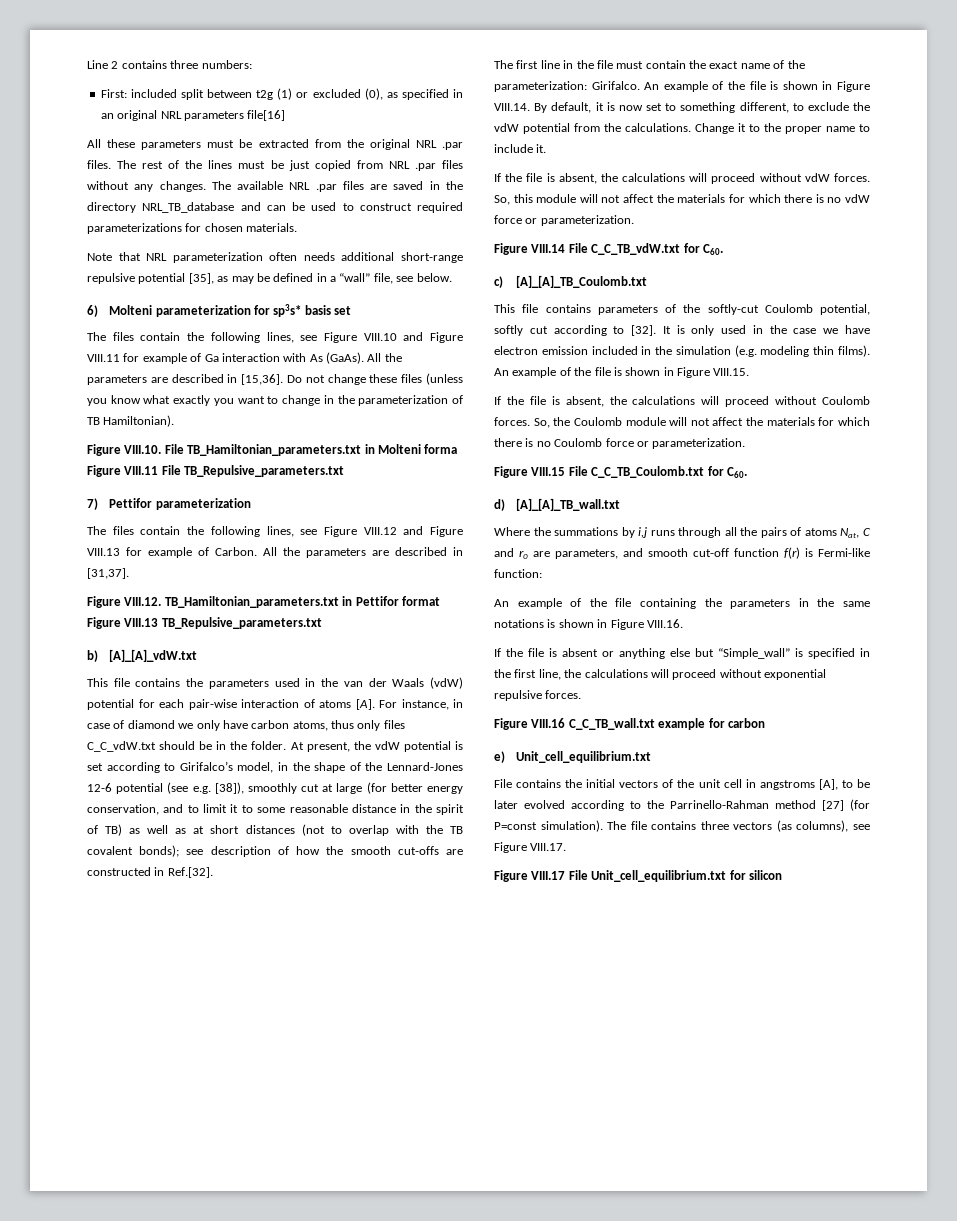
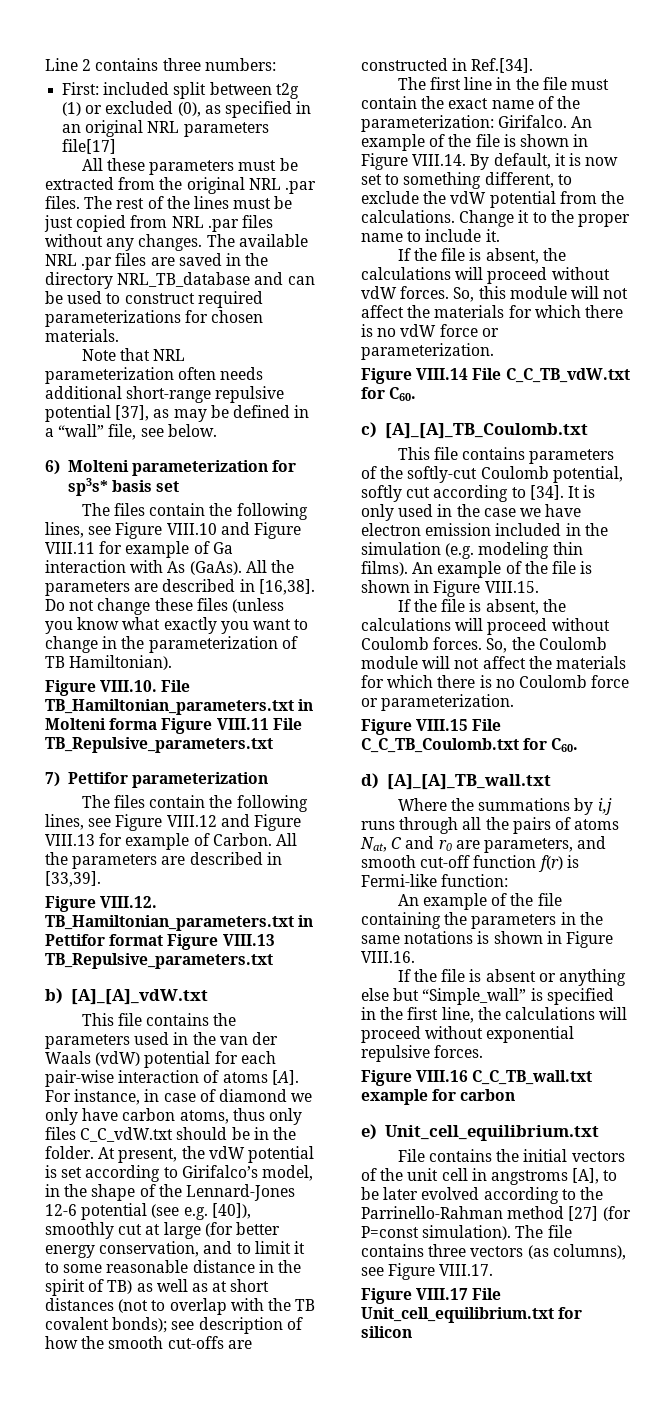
- First: included split between t2g (1) or excluded (0), as specified in an original NRL parameters file[16]
+ First: included split between t2g (1) or excluded (0), as specified in an original NRL parameters file[17]
- Note that NRL parameterization often needs additional short-range repulsive potential [35], as may be defined in a “wall” file, see below.
+ Note that NRL parameterization often needs additional short-range repulsive potential [37], as may be defined in a “wall” file, see below.
- All the parameters are described in [15,36].
+ All the parameters are described in [16,38].
- All the parameters are described in [31,37].
+ All the parameters are described in [33,39].
- At present, the vdW potential is set according to Girifalco’s model, in the shape of the Lennard-Jones 12-6 potential (see e.g. [38]), smoothly cut at large (for better energy conservation, and to limit it to some reasonable distance in the spirit of TB) as well as at short distances (not to overlap with the TB covalent bonds);
+ At present, the vdW potential is set according to Girifalco’s model, in the shape of the Lennard-Jones 12-6 potential (see e.g. [40]), smoothly cut at large (for better energy conservation, and to limit it to some reasonable distance in the spirit of TB) as well as at short distances (not to overlap with the TB covalent bonds);
- see description of how the smooth cut-offs are constructed in Ref.[32].
+ see description of how the smooth cut-offs are constructed in Ref.[34].
- This file contains parameters of the softly-cut Coulomb potential, softly cut according to [32].
+ This file contains parameters of the softly-cut Coulomb potential, softly cut according to [34].

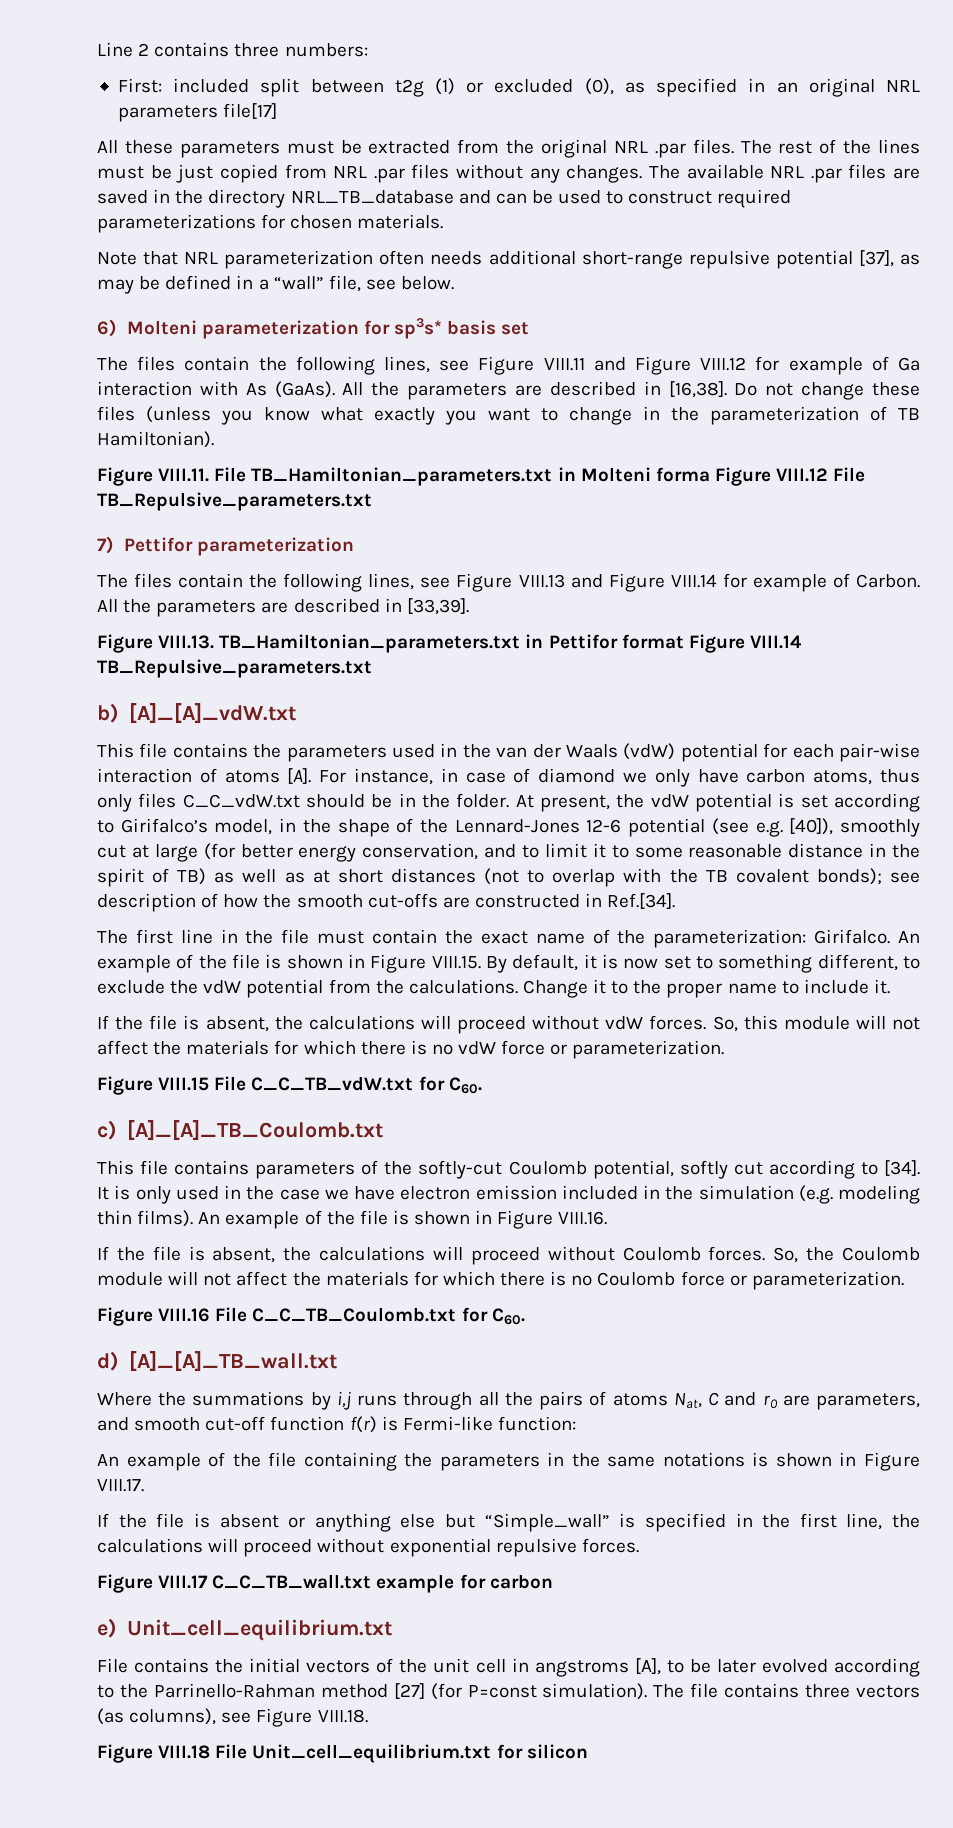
- The files contain the following lines, see Figure VIII.10 and Figure VIII.11 for example of Ga interaction with As (GaAs).
+ The files contain the following lines, see Figure VIII.11 and Figure VIII.12 for example of Ga interaction with As (GaAs).
- Figure VIII.10. File TB_Hamiltonian_parameters.txt in Molteni forma Figure VIII.11 File TB_Repulsive_parameters.txt
+ Figure VIII.11. File TB_Hamiltonian_parameters.txt in Molteni forma Figure VIII.12 File TB_Repulsive_parameters.txt
- The files contain the following lines, see Figure VIII.12 and Figure VIII.13 for example of Carbon.
+ The files contain the following lines, see Figure VIII.13 and Figure VIII.14 for example of Carbon.
- Figure VIII.12. TB_Hamiltonian_parameters.txt in Pettifor format Figure VIII.13 TB_Repulsive_parameters.txt
+ Figure VIII.13. TB_Hamiltonian_parameters.txt in Pettifor format Figure VIII.14 TB_Repulsive_parameters.txt
- An example of the file is shown in Figure VIII.14. By default, it is now set to something different, to exclude the vdW potential from the calculations.
+ An example of the file is shown in Figure VIII.15. By default, it is now set to something different, to exclude the vdW potential from the calculations.
- Figure VIII.14 File C_C_TB_vdW.txt for C60.
+ Figure VIII.15 File C_C_TB_vdW.txt for C60.
- An example of the file is shown in Figure VIII.15.
+ An example of the file is shown in Figure VIII.16.
- Figure VIII.15 File C_C_TB_Coulomb.txt for C60.
+ Figure VIII.16 File C_C_TB_Coulomb.txt for C60.
- An example of the file containing the parameters in the same notations is shown in Figure VIII.16.
+ An example of the file containing the parameters in the same notations is shown in Figure VIII.17.
- Figure VIII.16 C_C_TB_wall.txt example for carbon
+ Figure VIII.17 C_C_TB_wall.txt example for carbon
- The file contains three vectors (as columns), see Figure VIII.17.
- Figure VIII.17 File Unit_cell_equilibrium.txt for silicon
+ The file contains three vectors (as columns), see Figure VIII.18.
+ Figure VIII.18 File Unit_cell_equilibrium.txt for silicon

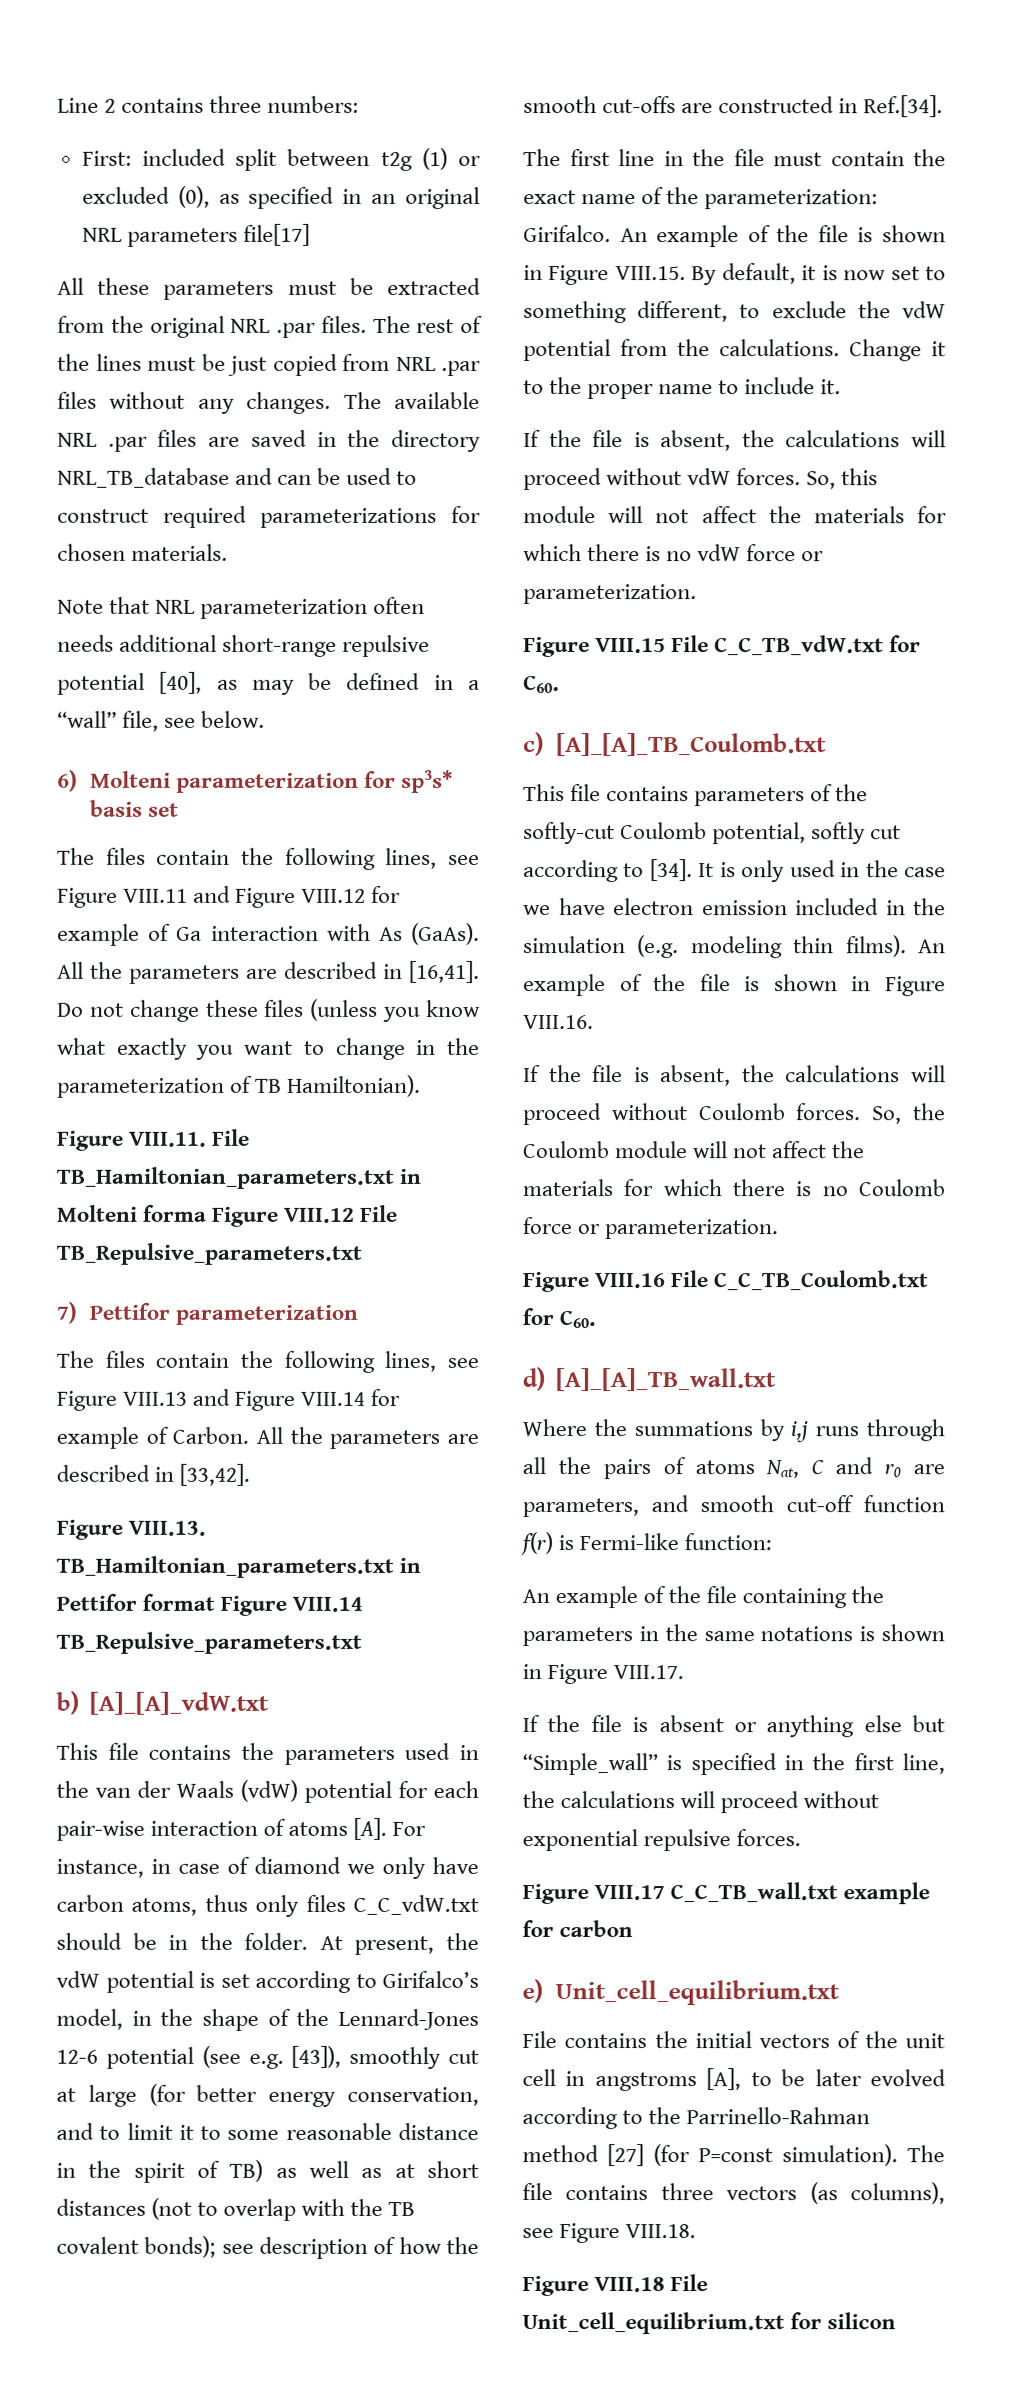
- Note that NRL parameterization often needs additional short-range repulsive potential [37], as may be defined in a “wall” file, see below.
+ Note that NRL parameterization often needs additional short-range repulsive potential [40], as may be defined in a “wall” file, see below.
- All the parameters are described in [16,38].
+ All the parameters are described in [16,41].
- All the parameters are described in [33,39].
+ All the parameters are described in [33,42].
- At present, the vdW potential is set according to Girifalco’s model, in the shape of the Lennard-Jones 12-6 potential (see e.g. [40]), smoothly cut at large (for better energy conservation, and to limit it to some reasonable distance in the spirit of TB) as well as at short distances (not to overlap with the TB covalent bonds);
+ At present, the vdW potential is set according to Girifalco’s model, in the shape of the Lennard-Jones 12-6 potential (see e.g. [43]), smoothly cut at large (for better energy conservation, and to limit it to some reasonable distance in the spirit of TB) as well as at short distances (not to overlap with the TB covalent bonds);

